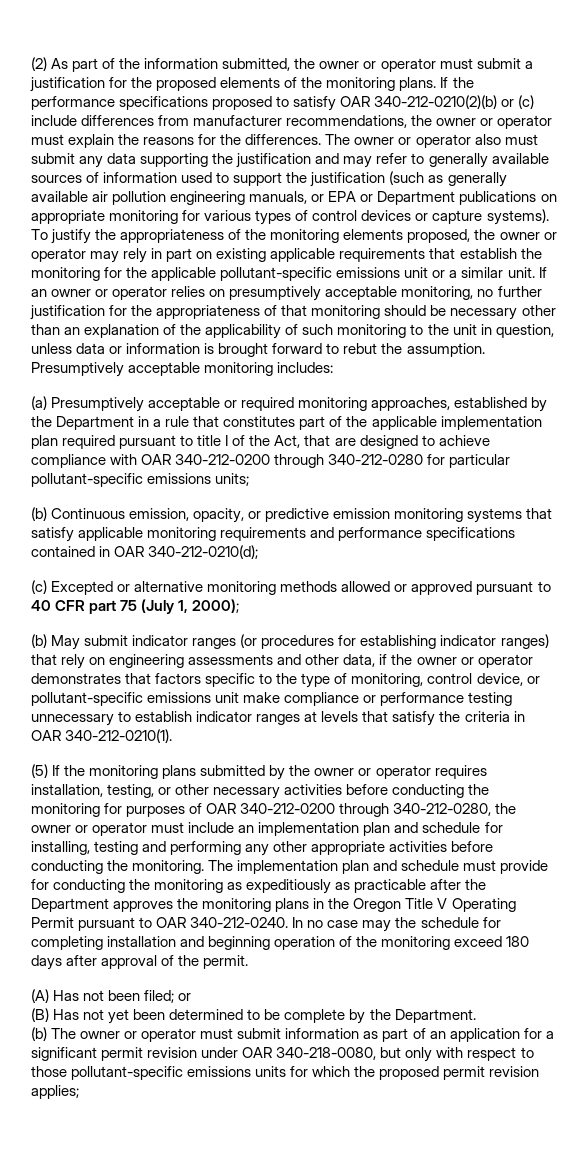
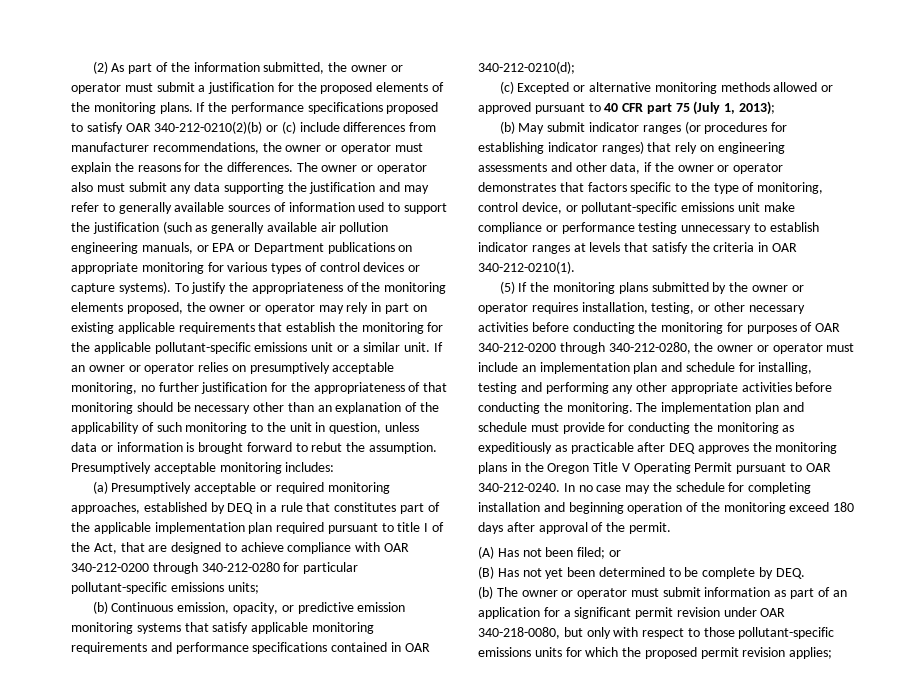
- (a) Presumptively acceptable or required monitoring approaches, established by the Department in a rule that constitutes part of the applicable implementation plan required pursuant to title I of the Act, that are designed to achieve compliance with OAR 340-212-0200 through 340-212-0280 for particular pollutant-specific emissions units;
+ (a) Presumptively acceptable or required monitoring approaches, established by DEQ in a rule that constitutes part of the applicable implementation plan required pursuant to title I of the Act, that are designed to achieve compliance with OAR 340-212-0200 through 340-212-0280 for particular pollutant-specific emissions units;
- (c) Excepted or alternative monitoring methods allowed or approved pursuant to 40 CFR part 75 (July 1, 2000);
+ (c) Excepted or alternative monitoring methods allowed or approved pursuant to 40 CFR part 75 (July 1, 2013);
- The implementation plan and schedule must provide for conducting the monitoring as expeditiously as practicable after the Department approves the monitoring plans in the Oregon Title V Operating Permit pursuant to OAR 340-212-0240.
+ The implementation plan and schedule must provide for conducting the monitoring as expeditiously as practicable after DEQ approves the monitoring plans in the Oregon Title V Operating Permit pursuant to OAR 340-212-0240.
- (B) Has not yet been determined to be complete by the Department.
+ (B) Has not yet been determined to be complete by DEQ.

